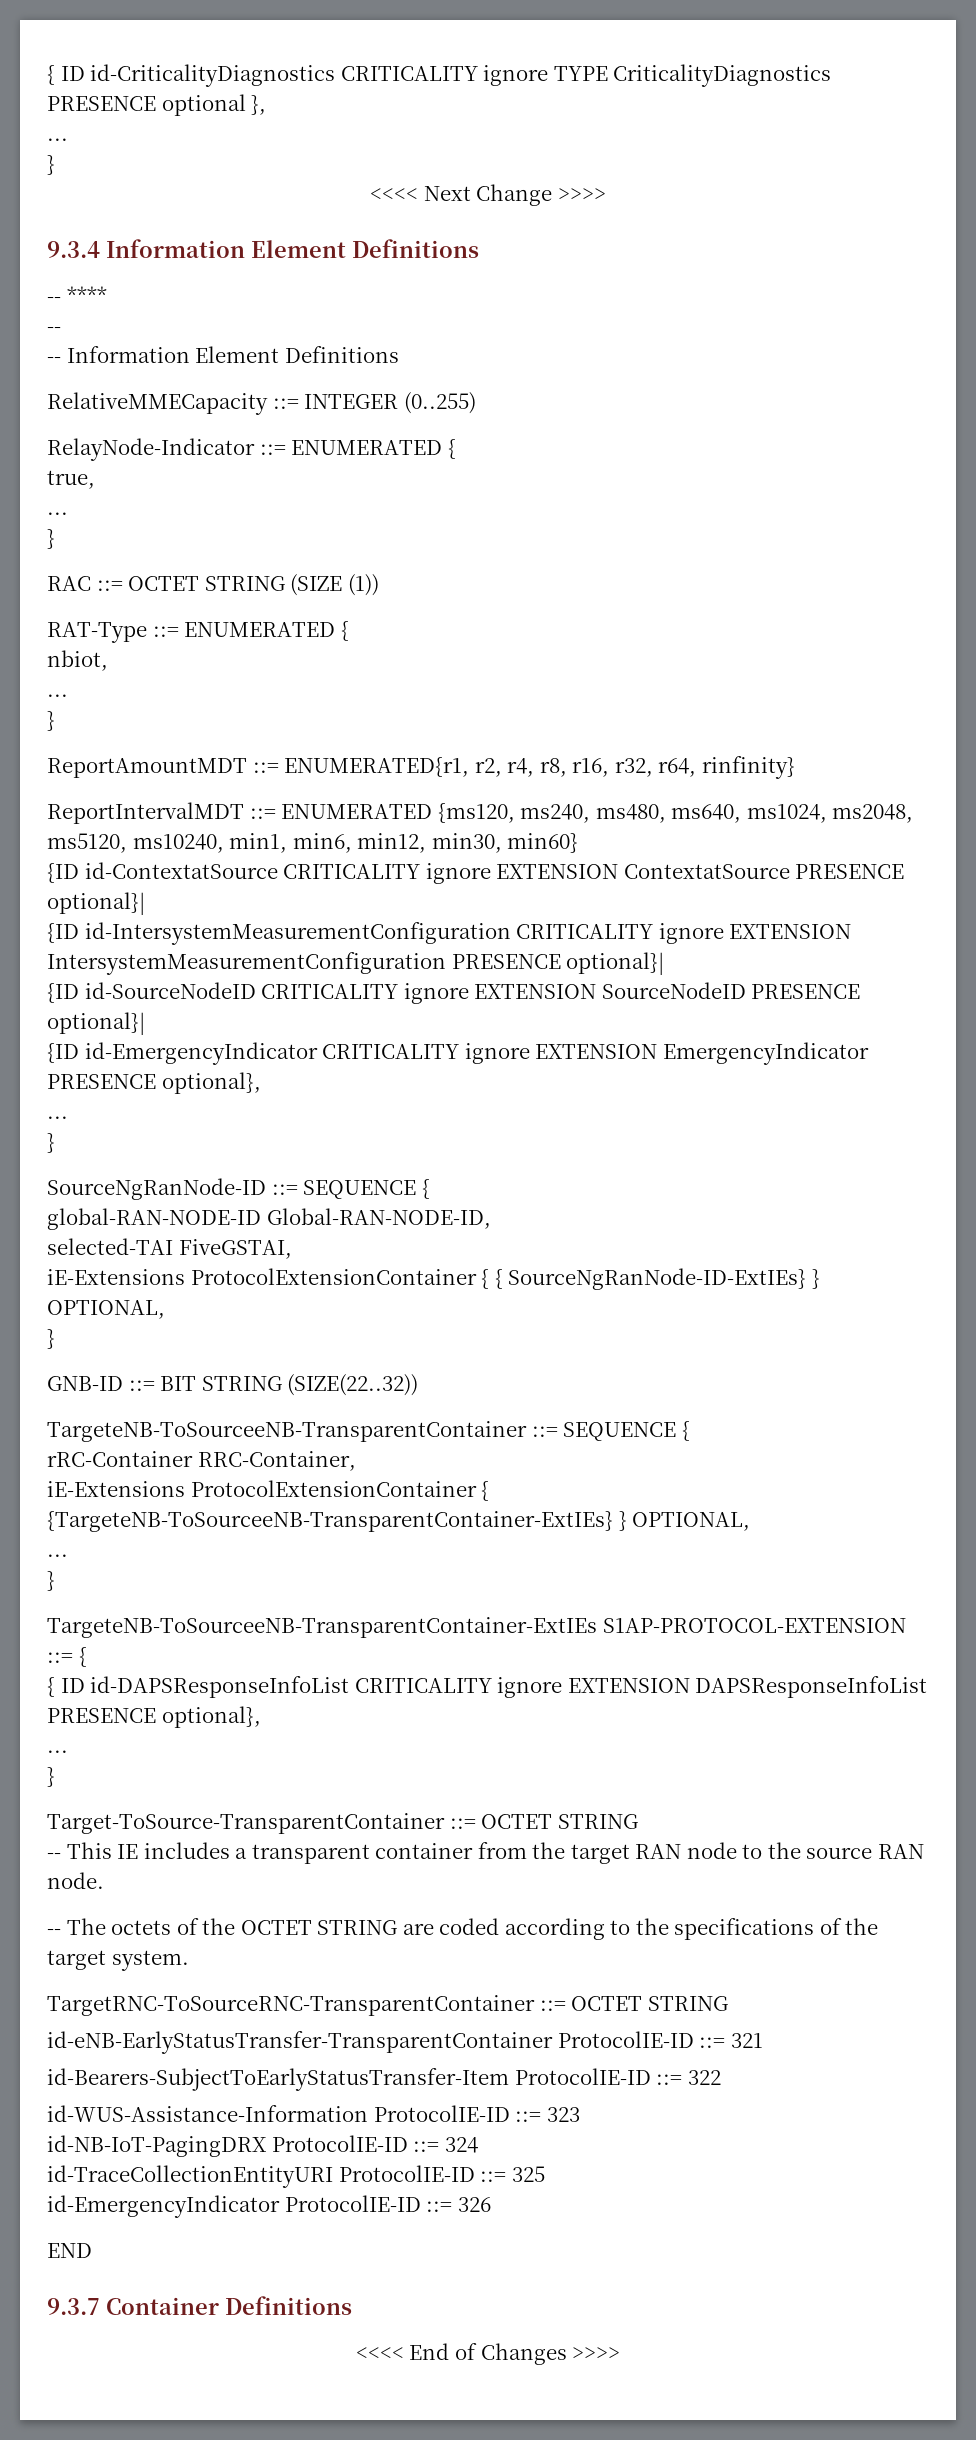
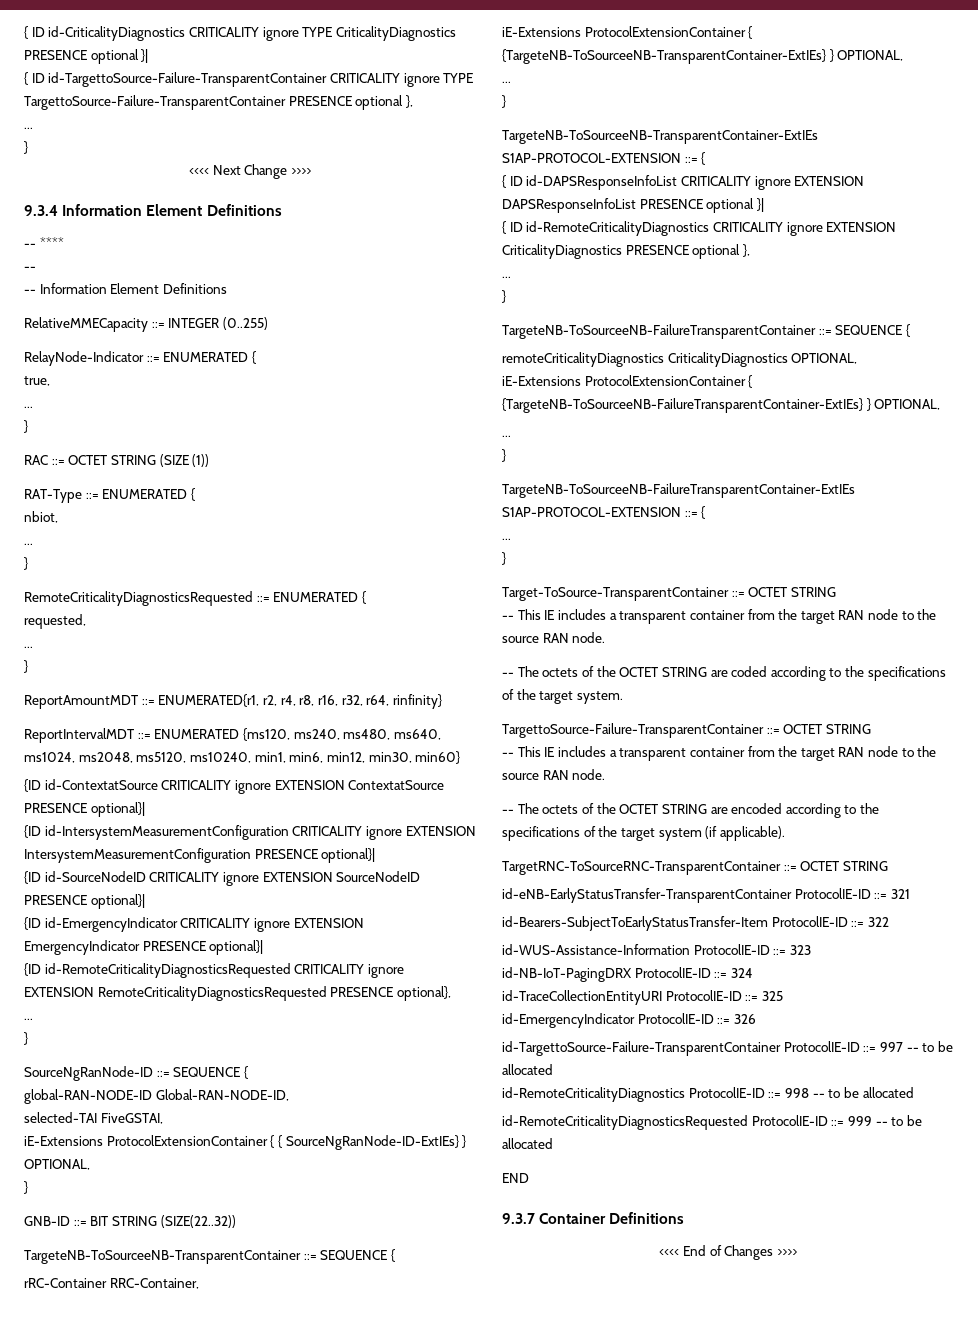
- { ID id-CriticalityDiagnostics CRITICALITY ignore TYPE CriticalityDiagnostics PRESENCE optional },
+ { ID id-CriticalityDiagnostics CRITICALITY ignore TYPE CriticalityDiagnostics PRESENCE optional }|
+ { ID id-TargettoSource-Failure-TransparentContainer CRITICALITY ignore TYPE TargettoSource-Failure-TransparentContainer PRESENCE optional },
+ RemoteCriticalityDiagnosticsRequested ::= ENUMERATED {
+ requested,
+ ...
+ }
- {ID id-EmergencyIndicator CRITICALITY ignore EXTENSION EmergencyIndicator PRESENCE optional},
+ {ID id-EmergencyIndicator CRITICALITY ignore EXTENSION EmergencyIndicator PRESENCE optional}|
+ {ID id-RemoteCriticalityDiagnosticsRequested CRITICALITY ignore EXTENSION RemoteCriticalityDiagnosticsRequested PRESENCE optional},
- { ID id-DAPSResponseInfoList CRITICALITY ignore EXTENSION DAPSResponseInfoList PRESENCE optional},
+ { ID id-DAPSResponseInfoList CRITICALITY ignore EXTENSION DAPSResponseInfoList PRESENCE optional }|
+ { ID id-RemoteCriticalityDiagnostics CRITICALITY ignore EXTENSION CriticalityDiagnostics PRESENCE optional },
+ ...
+ }
+ TargeteNB-ToSourceeNB-FailureTransparentContainer ::= SEQUENCE {
+ remoteCriticalityDiagnostics CriticalityDiagnostics OPTIONAL,
+ iE-Extensions ProtocolExtensionContainer { {TargeteNB-ToSourceeNB-FailureTransparentContainer-ExtIEs} } OPTIONAL,
+ ...
+ }
+ TargeteNB-ToSourceeNB-FailureTransparentContainer-ExtIEs S1AP-PROTOCOL-EXTENSION ::= {
+ TargettoSource-Failure-TransparentContainer ::= OCTET STRING
+ -- This IE includes a transparent container from the target RAN node to the source RAN node.
+ -- The octets of the OCTET STRING are encoded according to the specifications of the target system (if applicable).
+ id-TargettoSource-Failure-TransparentContainer ProtocolIE-ID ::= 997 -- to be allocated
+ id-RemoteCriticalityDiagnostics ProtocolIE-ID ::= 998 -- to be allocated
+ id-RemoteCriticalityDiagnosticsRequested ProtocolIE-ID ::= 999 -- to be allocated

